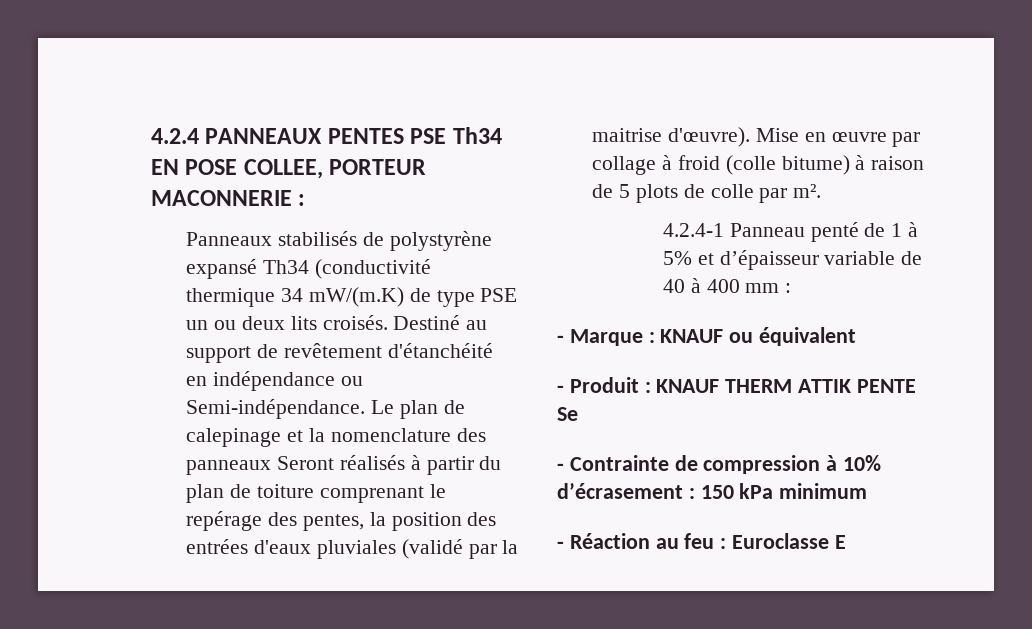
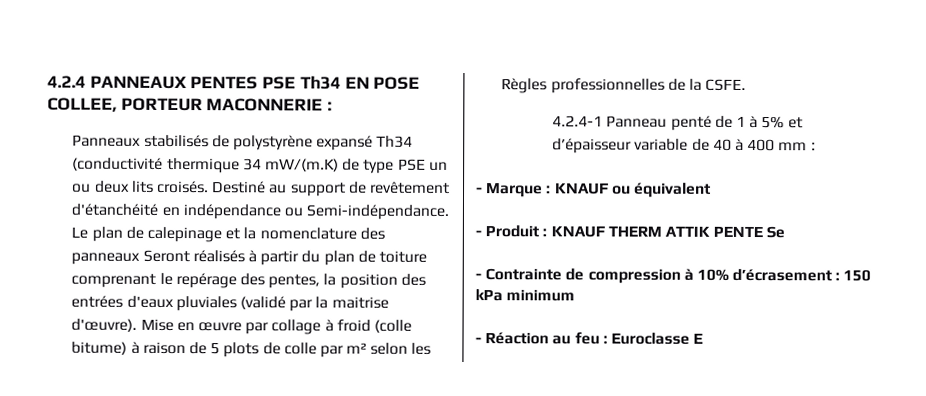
- Mise en œuvre par collage à froid (colle bitume) à raison de 5 plots de colle par m².
+ Mise en œuvre par collage à froid (colle bitume) à raison de 5 plots de colle par m² selon les Règles professionnelles de la CSFE.

